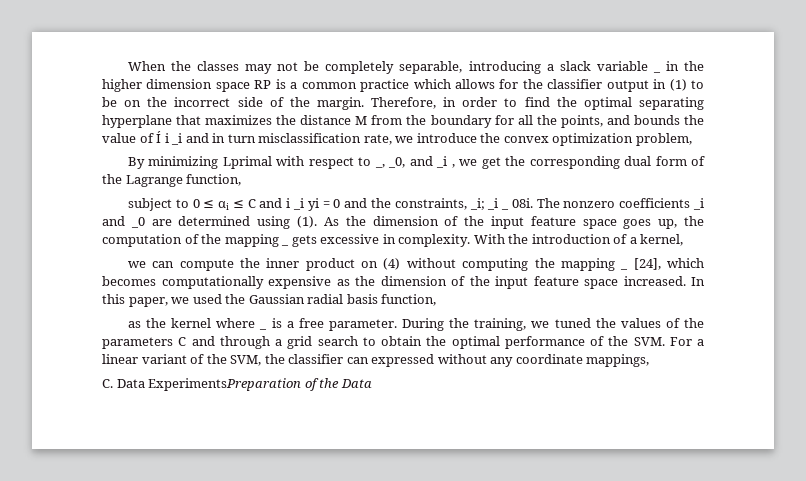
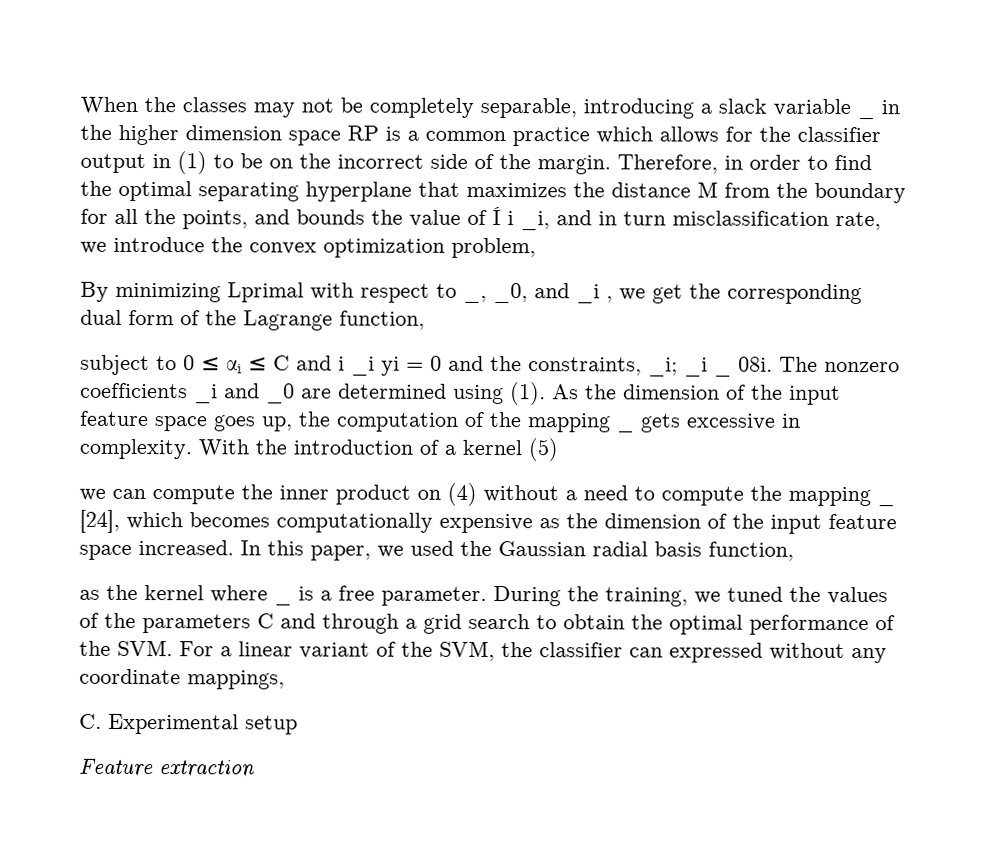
- Therefore, in order to find the optimal separating hyperplane that maximizes the distance M from the boundary for all the points, and bounds the value of Í i _i and in turn misclassification rate, we introduce the convex optimization problem,
+ Therefore, in order to find the optimal separating hyperplane that maximizes the distance M from the boundary for all the points, and bounds the value of Í i _i, and in turn misclassification rate, we introduce the convex optimization problem,
- With the introduction of a kernel,
+ With the introduction of a kernel (5)
- we can compute the inner product on (4) without computing the mapping _ [24], which becomes computationally expensive as the dimension of the input feature space increased.
+ we can compute the inner product on (4) without a need to compute the mapping _ [24], which becomes computationally expensive as the dimension of the input feature space increased.
- C. Data ExperimentsPreparation of the Data
+ C. Experimental setup
+ Feature extraction

